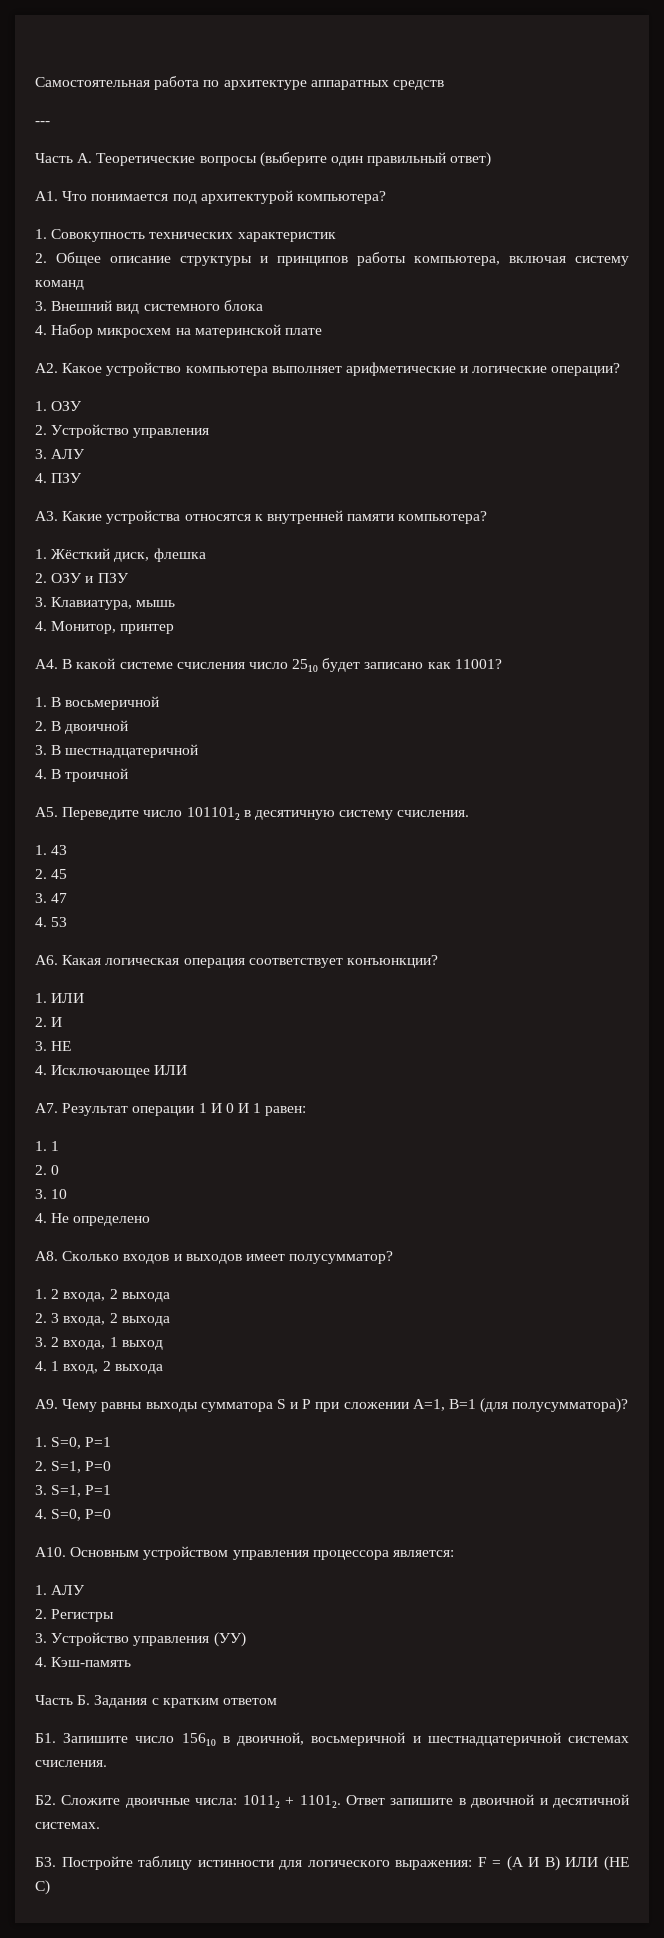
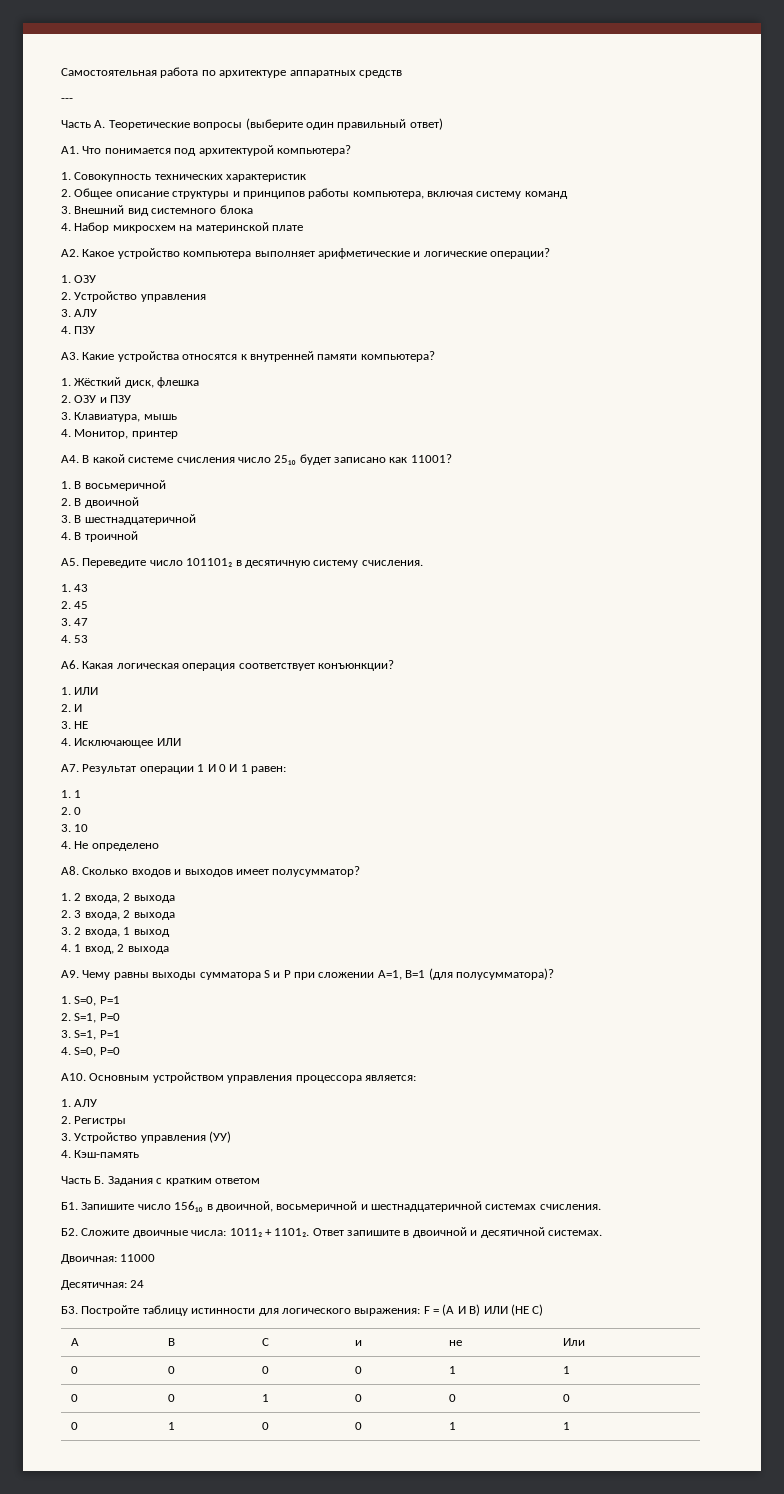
+ Двоичная: 11000
+ Десятичная: 24
+ А | В | С | и | не | Или
+ 0 | 0 | 0 | 0 | 1 | 1
+ 0 | 0 | 1 | 0 | 0 | 0
+ 0 | 1 | 0 | 0 | 1 | 1

